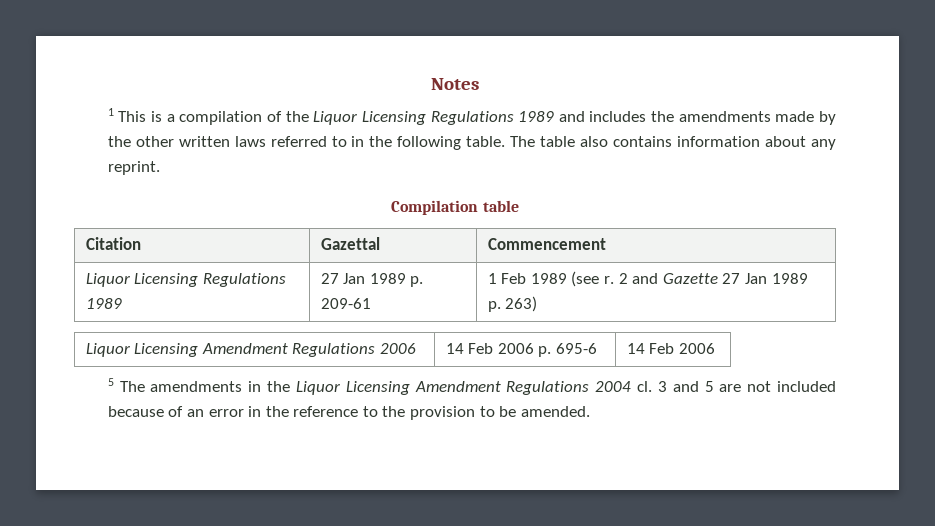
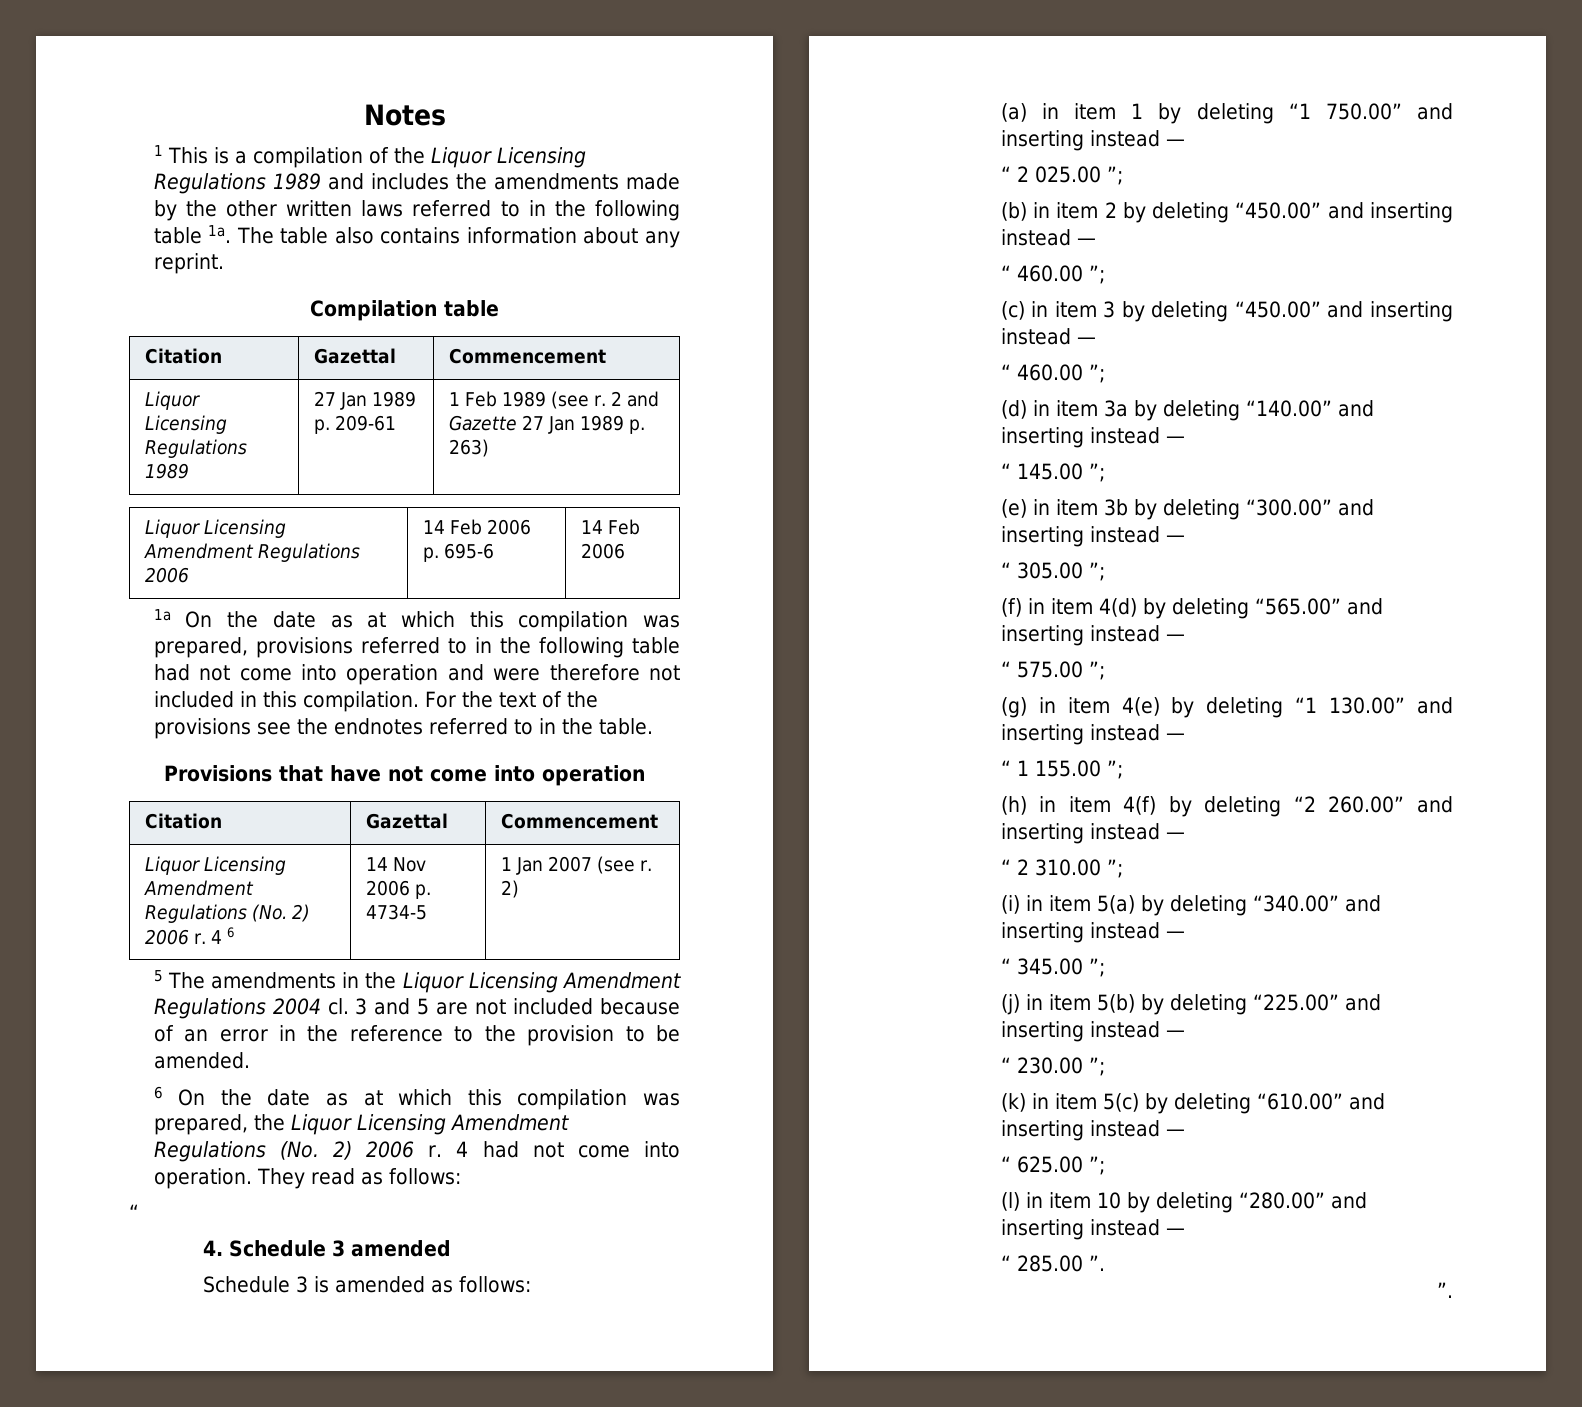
- 1 This is a compilation of the Liquor Licensing Regulations 1989 and includes the amendments made by the other written laws referred to in the following table.
+ 1 This is a compilation of the Liquor Licensing Regulations 1989 and includes the amendments made by the other written laws referred to in the following table 1a.
+ 1a On the date as at which this compilation was prepared, provisions referred to in the following table had not come into operation and were therefore not included in this compilation. For the text of the provisions see the endnotes referred to in the table.
+ Provisions that have not come into operation
+ Citation | Gazettal | Commencement
+ Liquor Licensing Amendment Regulations (No. 2) 2006 r. 4 6 | 14 Nov 2006 p. 4734-5 | 1 Jan 2007 (see r. 2)
+ 6 On the date as at which this compilation was prepared, the Liquor Licensing Amendment Regulations (No. 2) 2006 r. 4 had not come into operation. They read as follows:
+ “
+ 4. Schedule 3 amended
+ Schedule 3 is amended as follows:
+ (a) in item 1 by deleting “1 750.00” and inserting instead —
+ “ 2 025.00 ”;
+ (b) in item 2 by deleting “450.00” and inserting instead —
+ “ 460.00 ”;
+ (c) in item 3 by deleting “450.00” and inserting instead —
+ “ 460.00 ”;
+ (d) in item 3a by deleting “140.00” and inserting instead —
+ “ 145.00 ”;
+ (e) in item 3b by deleting “300.00” and inserting instead —
+ “ 305.00 ”;
+ (f) in item 4(d) by deleting “565.00” and inserting instead —
+ “ 575.00 ”;
+ (g) in item 4(e) by deleting “1 130.00” and inserting instead —
+ “ 1 155.00 ”;
+ (h) in item 4(f) by deleting “2 260.00” and inserting instead —
+ “ 2 310.00 ”;
+ (i) in item 5(a) by deleting “340.00” and inserting instead —
+ “ 345.00 ”;
+ (j) in item 5(b) by deleting “225.00” and inserting instead —
+ “ 230.00 ”;
+ (k) in item 5(c) by deleting “610.00” and inserting instead —
+ “ 625.00 ”;
+ (l) in item 10 by deleting “280.00” and inserting instead —
+ “ 285.00 ”.
+ ”.

